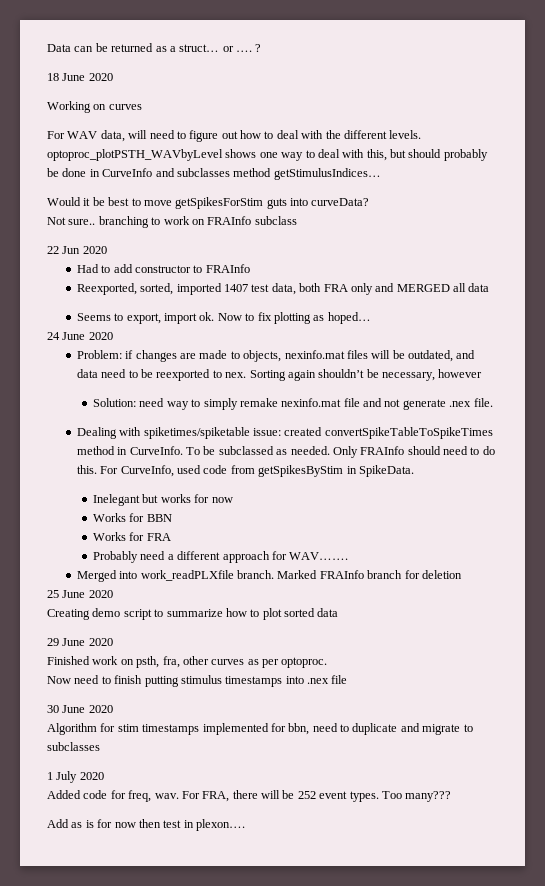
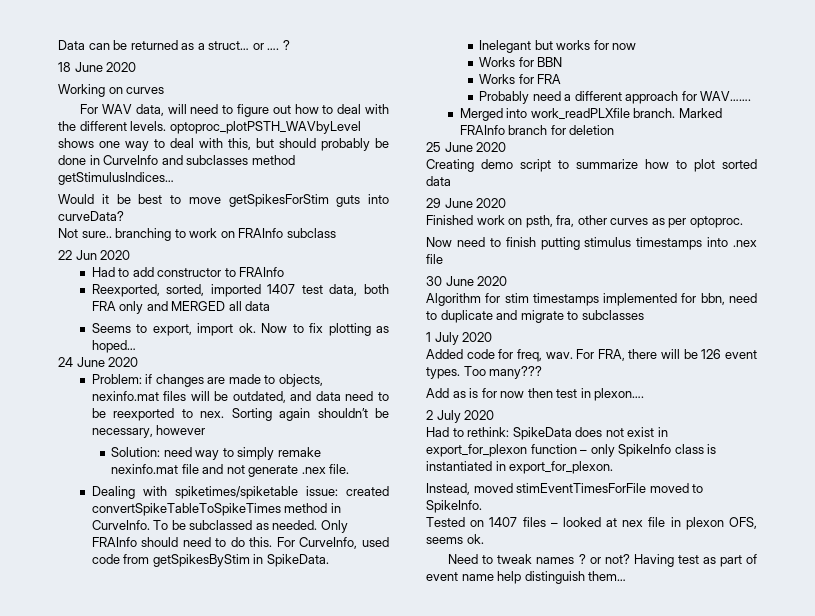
- For FRA, there will be 252 event types.
+ For FRA, there will be 126 event types.
+ 2 July 2020
+ Had to rethink: SpikeData does not exist in export_for_plexon function – only SpikeInfo class is instantiated in export_for_plexon.
+ Instead, moved stimEventTimesForFile moved to SpikeInfo.
+ Tested on 1407 files – looked at nex file in plexon OFS, seems ok.
+ Need to tweak names ? or not? Having test as part of event name help distinguish them…

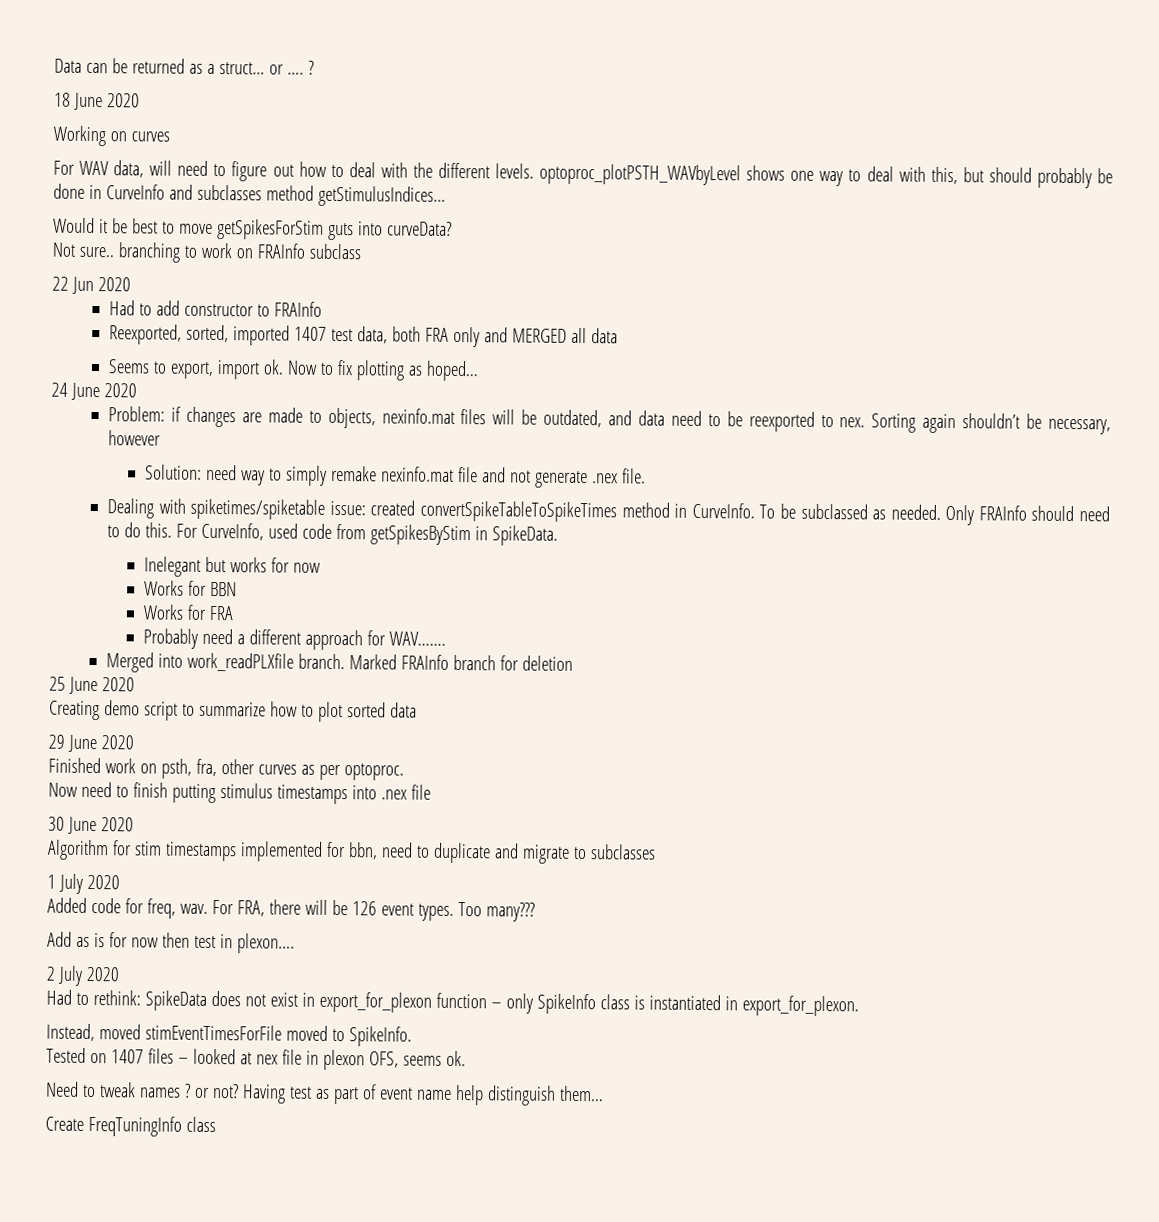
+ Create FreqTuningInfo class

